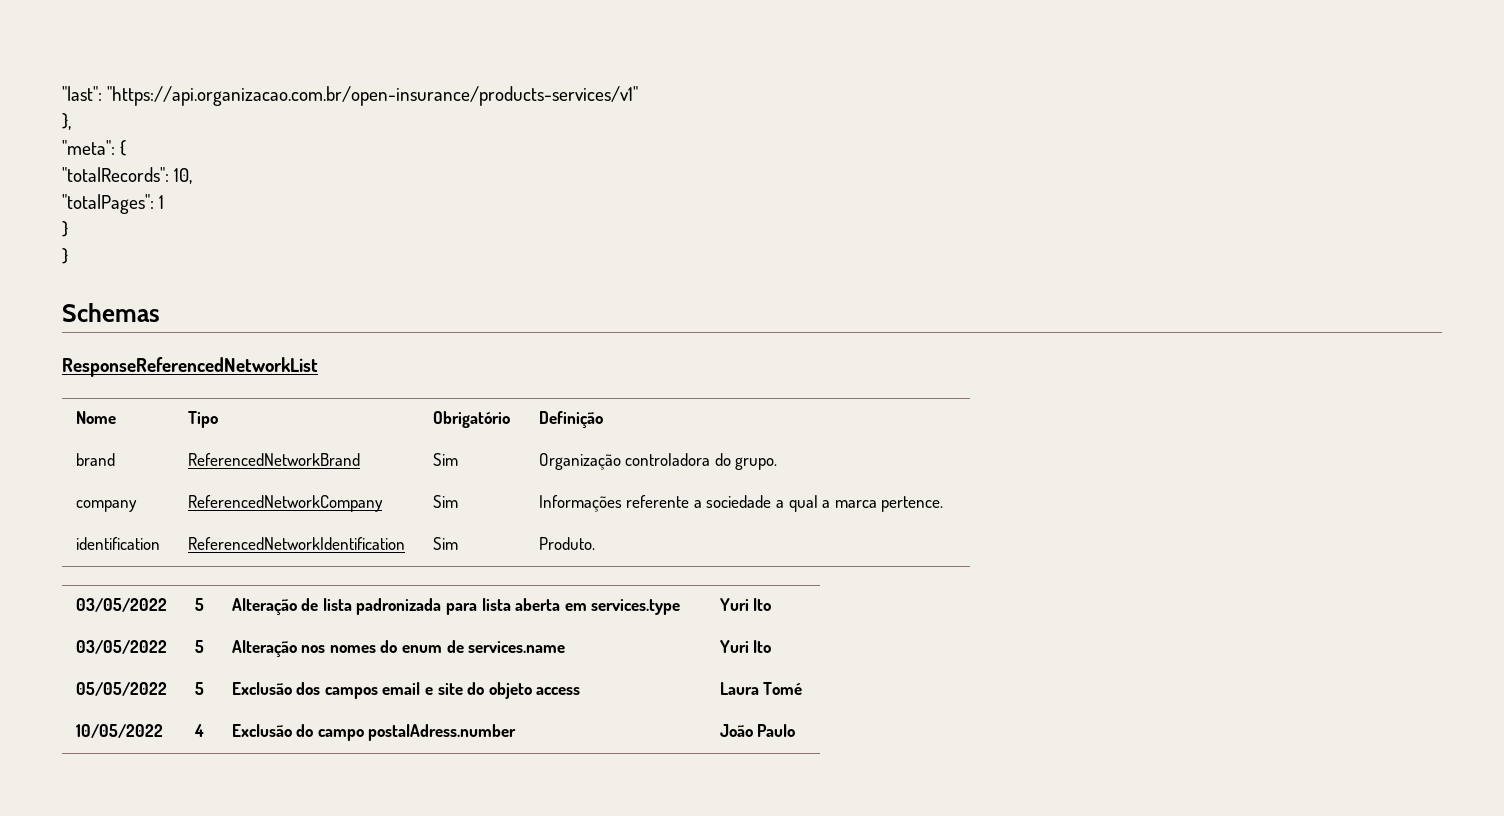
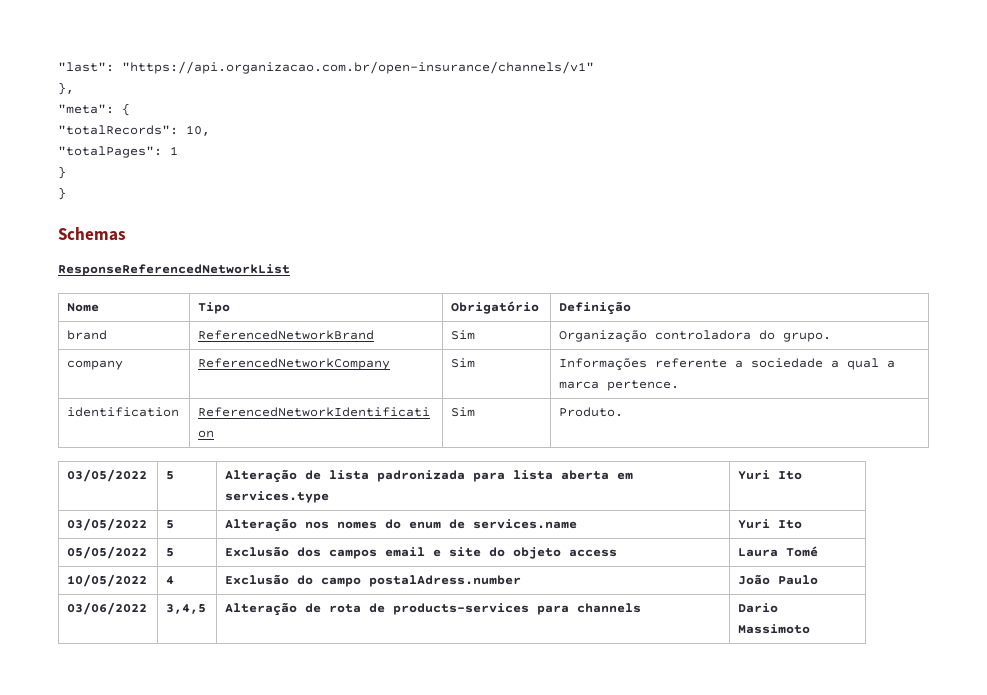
- "last": "https://api.organizacao.com.br/open-insurance/products-services/v1"
+ "last": "https://api.organizacao.com.br/open-insurance/channels/v1"
+ 03/06/2022 | 3,4,5 | Alteração de rota de products-services para channels | Dario Massimoto

